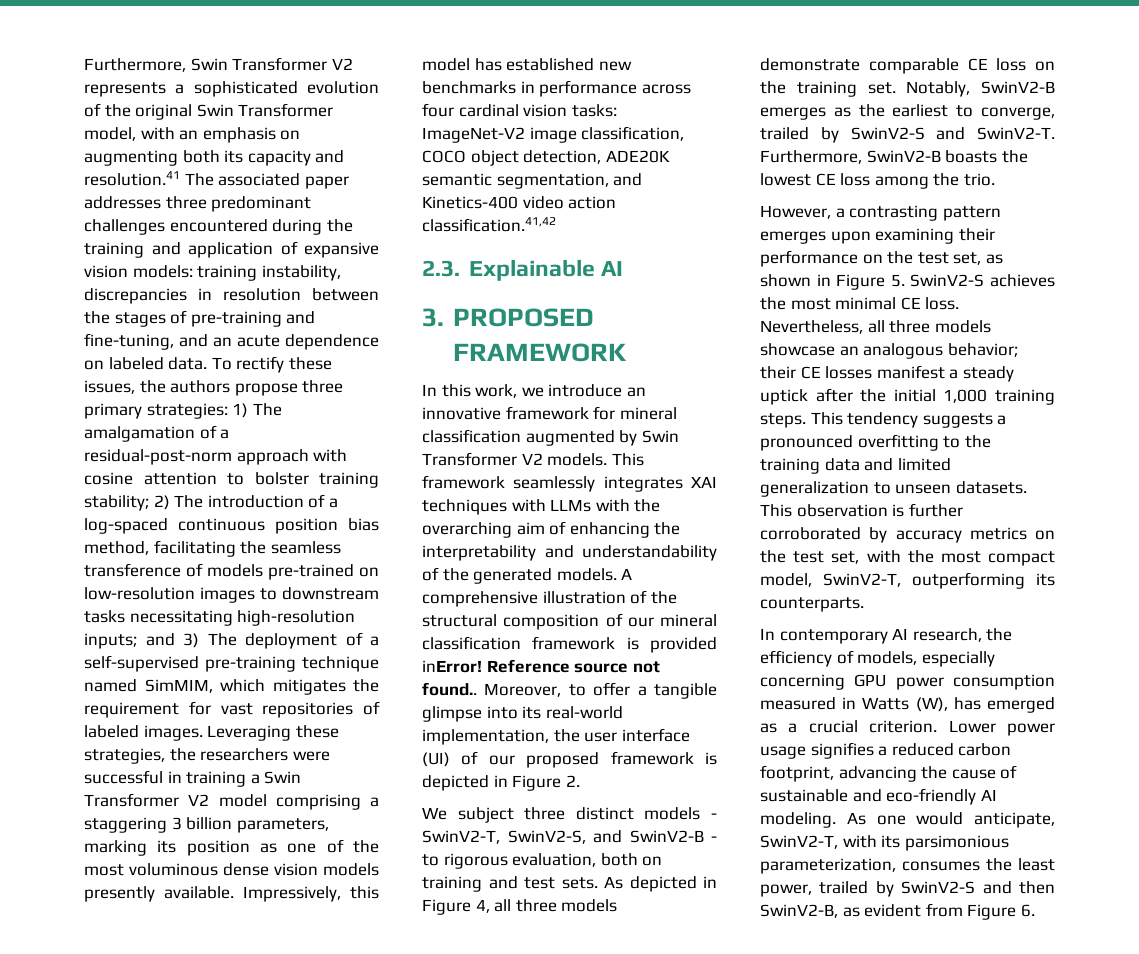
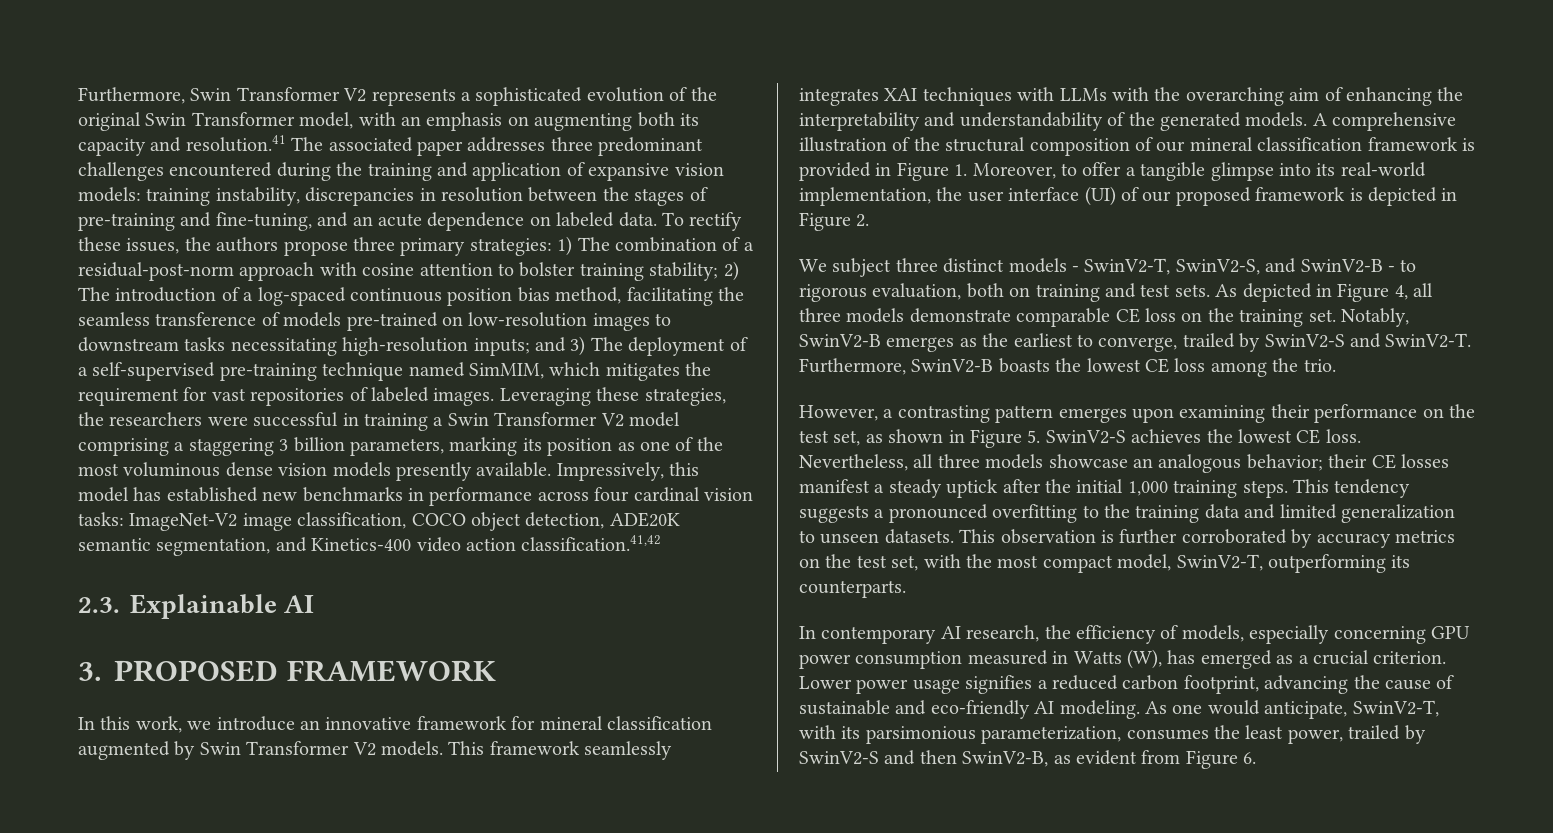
- 1) The amalgamation of a residual-post-norm approach with cosine attention to bolster training stability;
+ 1) The combination of a residual-post-norm approach with cosine attention to bolster training stability;
- A comprehensive illustration of the structural composition of our mineral classification framework is provided inError! Reference source not found.. Moreover, to offer a tangible glimpse into its real-world implementation, the user interface (UI) of our proposed framework is depicted in Figure 2.
+ A comprehensive illustration of the structural composition of our mineral classification framework is provided in Figure 1. Moreover, to offer a tangible glimpse into its real-world implementation, the user interface (UI) of our proposed framework is depicted in Figure 2.
- However, a contrasting pattern emerges upon examining their performance on the test set, as shown in Figure 5. SwinV2-S achieves the most minimal CE loss.
+ However, a contrasting pattern emerges upon examining their performance on the test set, as shown in Figure 5. SwinV2-S achieves the lowest CE loss.

